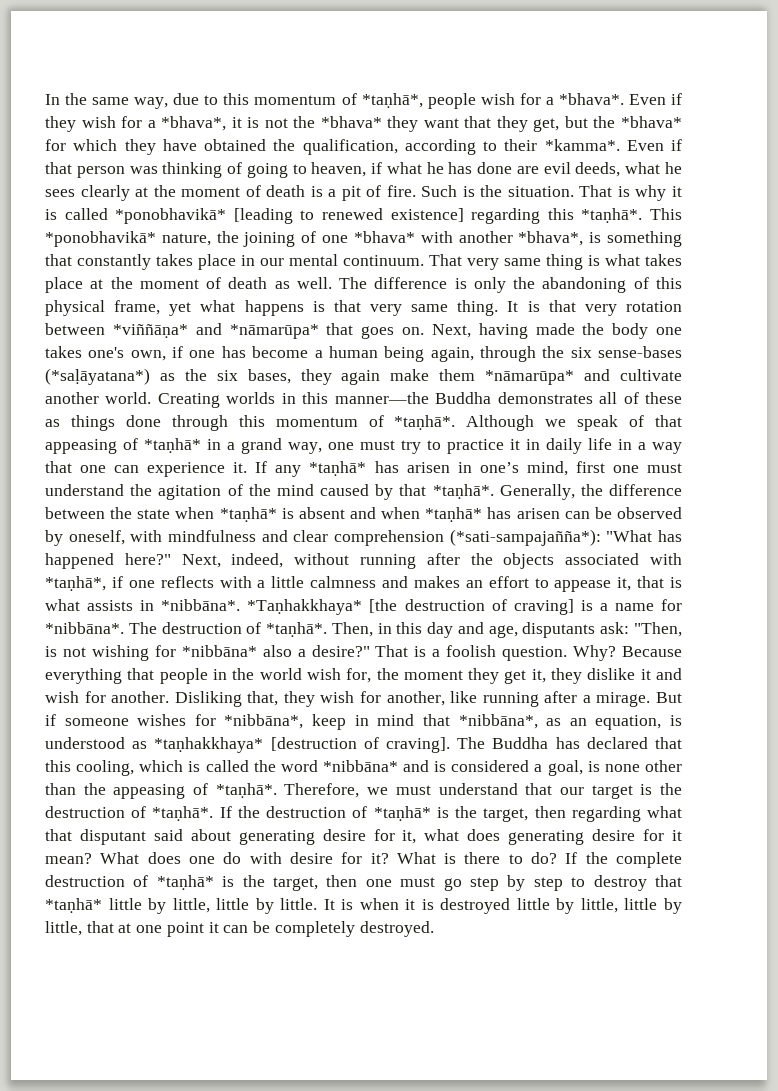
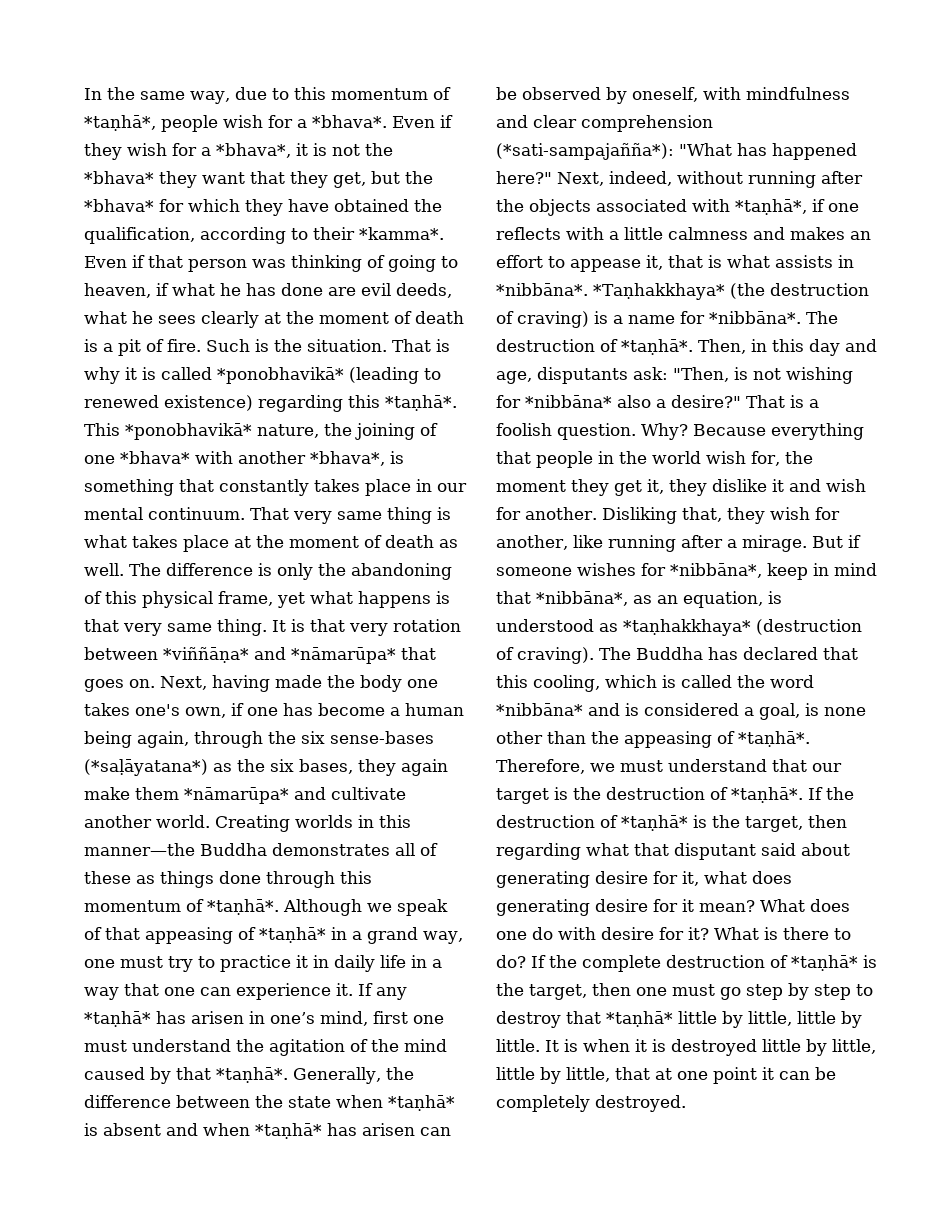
- That is why it is called *ponobhavikā* [leading to renewed existence] regarding this *taṇhā*.
+ That is why it is called *ponobhavikā* (leading to renewed existence) regarding this *taṇhā*.
- *Taṇhakkhaya* [the destruction of craving] is a name for *nibbāna*.
+ *Taṇhakkhaya* (the destruction of craving) is a name for *nibbāna*.
- But if someone wishes for *nibbāna*, keep in mind that *nibbāna*, as an equation, is understood as *taṇhakkhaya* [destruction of craving].
+ But if someone wishes for *nibbāna*, keep in mind that *nibbāna*, as an equation, is understood as *taṇhakkhaya* (destruction of craving).

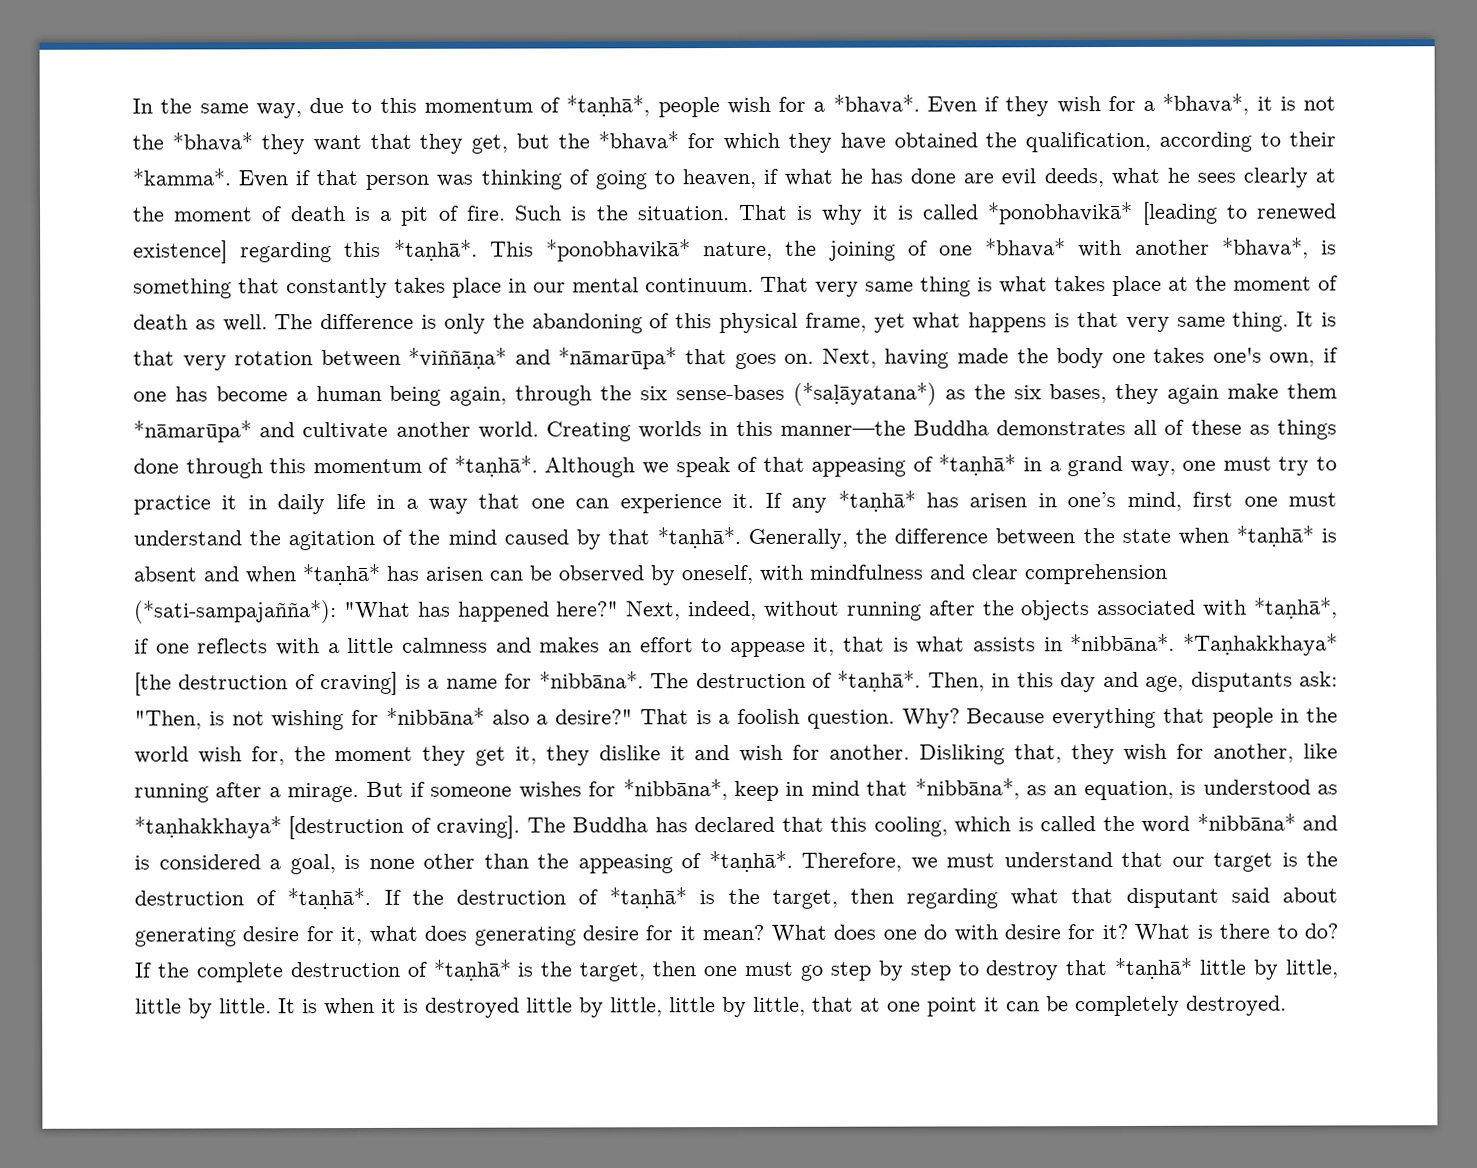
- That is why it is called *ponobhavikā* (leading to renewed existence) regarding this *taṇhā*.
+ That is why it is called *ponobhavikā* [leading to renewed existence] regarding this *taṇhā*.
- *Taṇhakkhaya* (the destruction of craving) is a name for *nibbāna*.
+ *Taṇhakkhaya* [the destruction of craving] is a name for *nibbāna*.
- But if someone wishes for *nibbāna*, keep in mind that *nibbāna*, as an equation, is understood as *taṇhakkhaya* (destruction of craving).
+ But if someone wishes for *nibbāna*, keep in mind that *nibbāna*, as an equation, is understood as *taṇhakkhaya* [destruction of craving].

